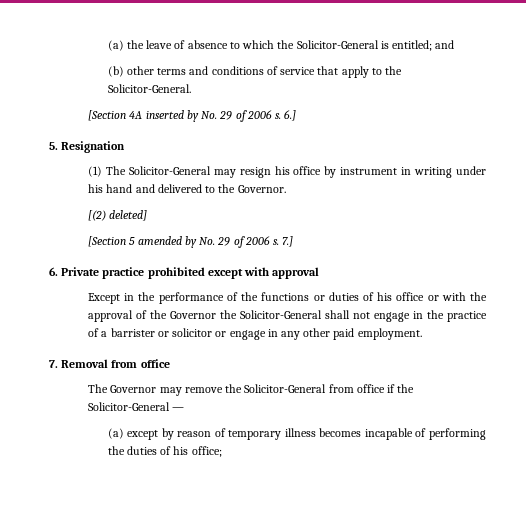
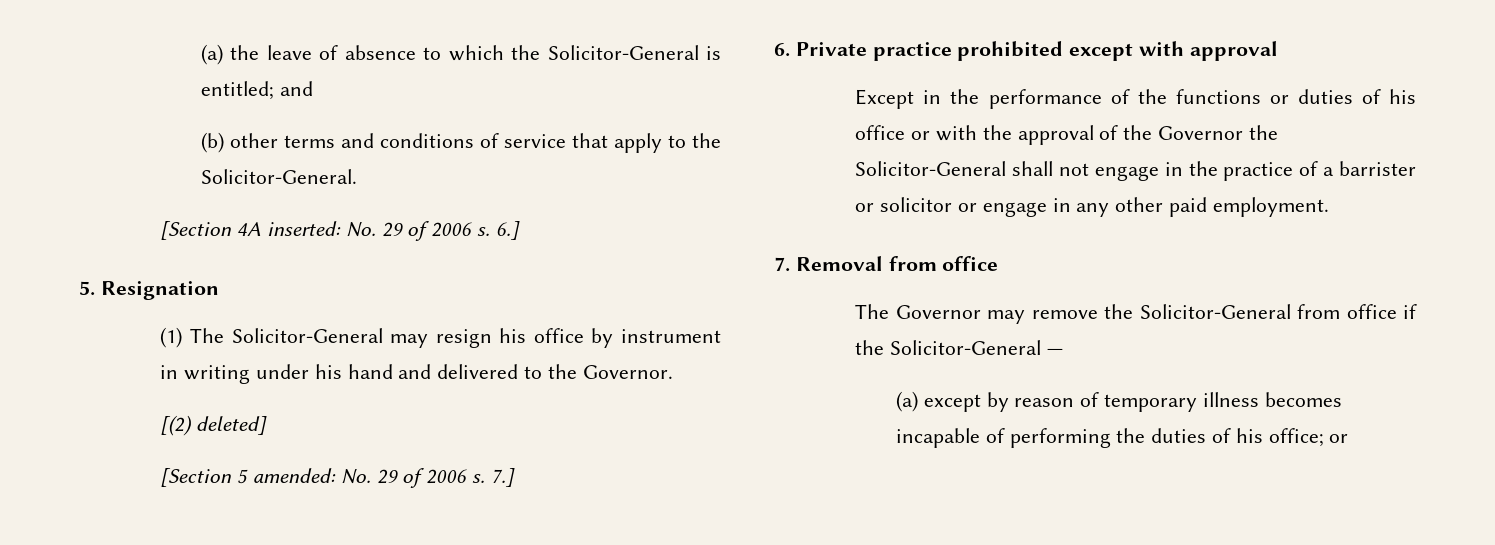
- [Section 4A inserted by No. 29 of 2006 s.
+ [Section 4A inserted: No. 29 of 2006 s.
- [Section 5 amended by No. 29 of 2006 s.
+ [Section 5 amended: No. 29 of 2006 s.
- (a) except by reason of temporary illness becomes incapable of performing the duties of his office;
+ (a) except by reason of temporary illness becomes incapable of performing the duties of his office; or

